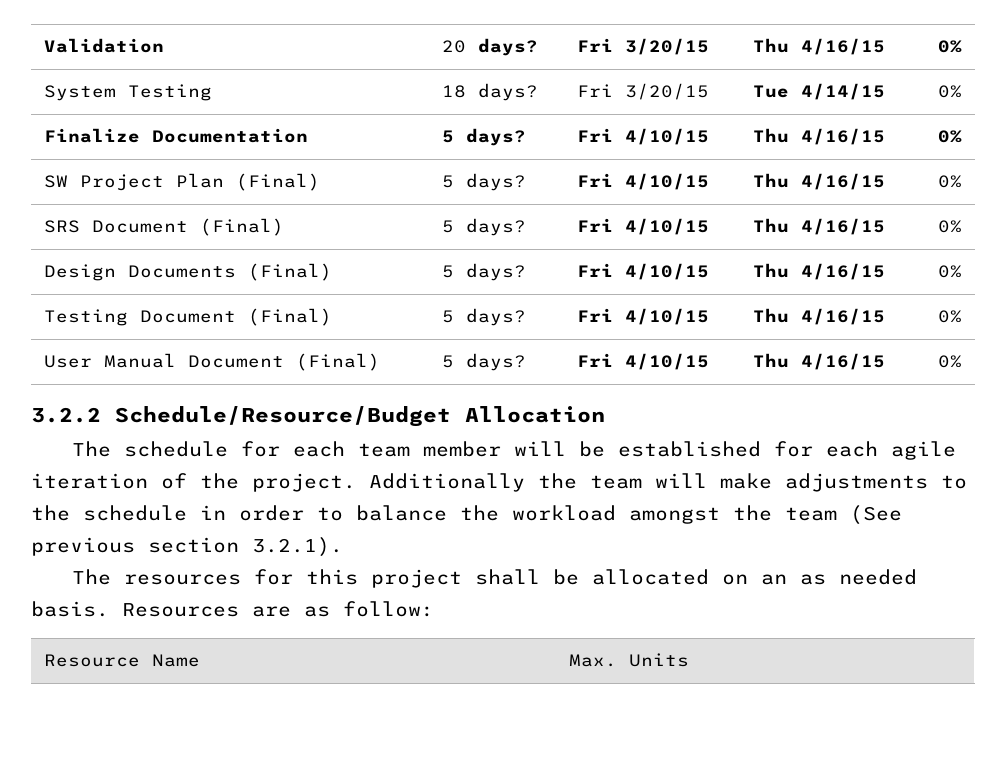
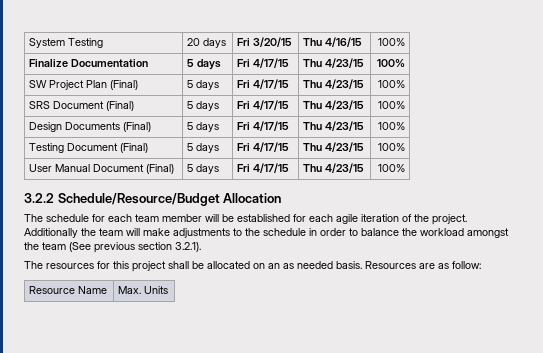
- Validation | 20 days? | Fri 3/20/15 | Thu 4/16/15 | 0%
- System Testing | 18 days? | Fri 3/20/15 | Tue 4/14/15 | 0%
+ System Testing | 20 days | Fri 3/20/15 | Thu 4/16/15 | 100%
- Finalize Documentation | 5 days? | Fri 4/10/15 | Thu 4/16/15 | 0%
+ Finalize Documentation | 5 days | Fri 4/17/15 | Thu 4/23/15 | 100%
- SW Project Plan (Final) | 5 days? | Fri 4/10/15 | Thu 4/16/15 | 0%
+ SW Project Plan (Final) | 5 days | Fri 4/17/15 | Thu 4/23/15 | 100%
- SRS Document (Final) | 5 days? | Fri 4/10/15 | Thu 4/16/15 | 0%
+ SRS Document (Final) | 5 days | Fri 4/17/15 | Thu 4/23/15 | 100%
- Design Documents (Final) | 5 days? | Fri 4/10/15 | Thu 4/16/15 | 0%
+ Design Documents (Final) | 5 days | Fri 4/17/15 | Thu 4/23/15 | 100%
- Testing Document (Final) | 5 days? | Fri 4/10/15 | Thu 4/16/15 | 0%
+ Testing Document (Final) | 5 days | Fri 4/17/15 | Thu 4/23/15 | 100%
- User Manual Document (Final) | 5 days? | Fri 4/10/15 | Thu 4/16/15 | 0%
+ User Manual Document (Final) | 5 days | Fri 4/17/15 | Thu 4/23/15 | 100%

